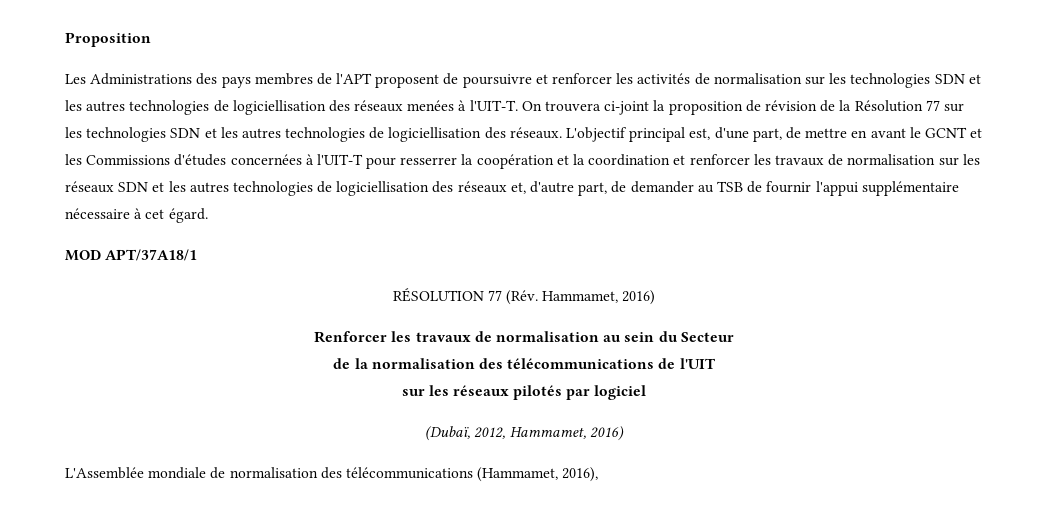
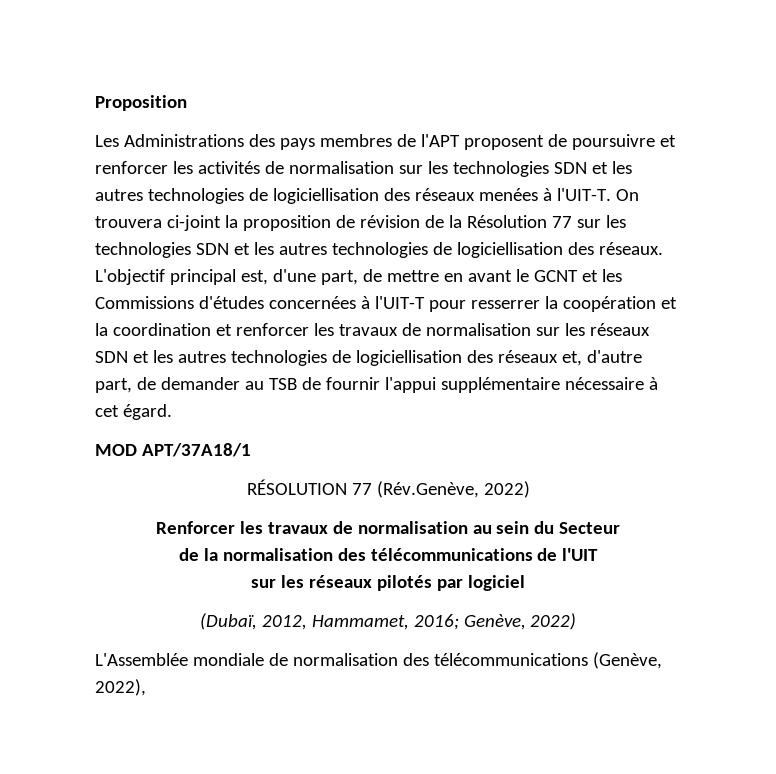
- RÉSOLUTION 77 (Rév. Hammamet, 2016)
+ RÉSOLUTION 77 (Rév.Genève, 2022)
- (Dubaï, 2012, Hammamet, 2016)
+ (Dubaï, 2012, Hammamet, 2016; Genève, 2022)
- L'Assemblée mondiale de normalisation des télécommunications (Hammamet, 2016),
+ L'Assemblée mondiale de normalisation des télécommunications (Genève, 2022),

